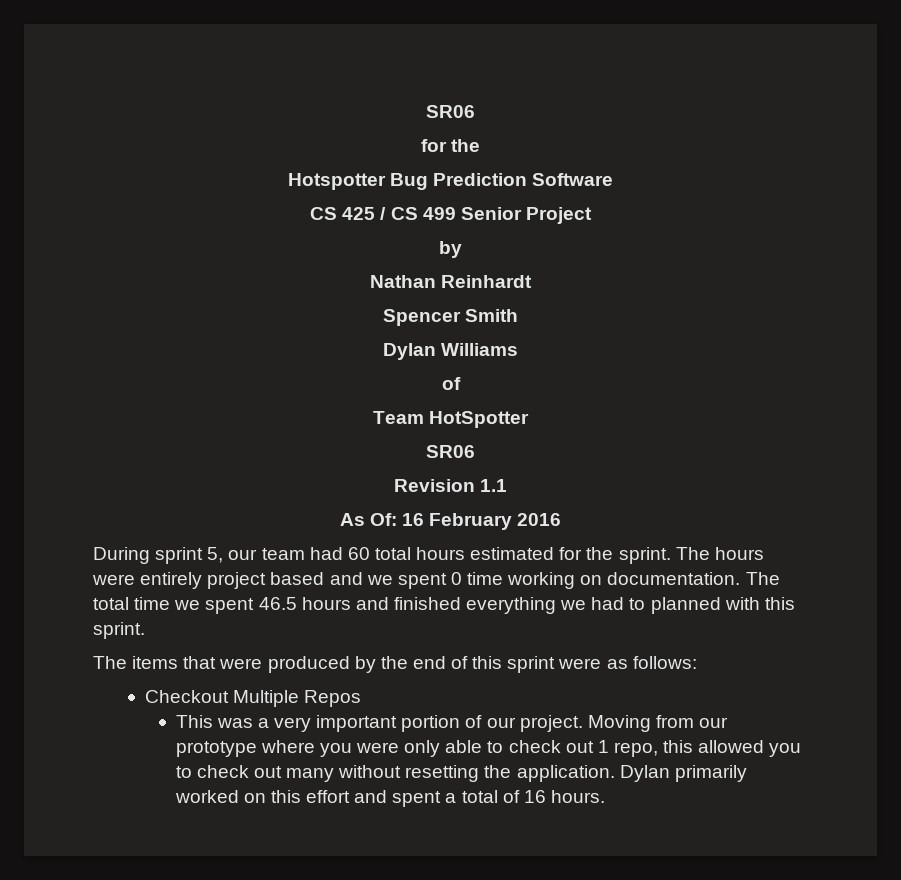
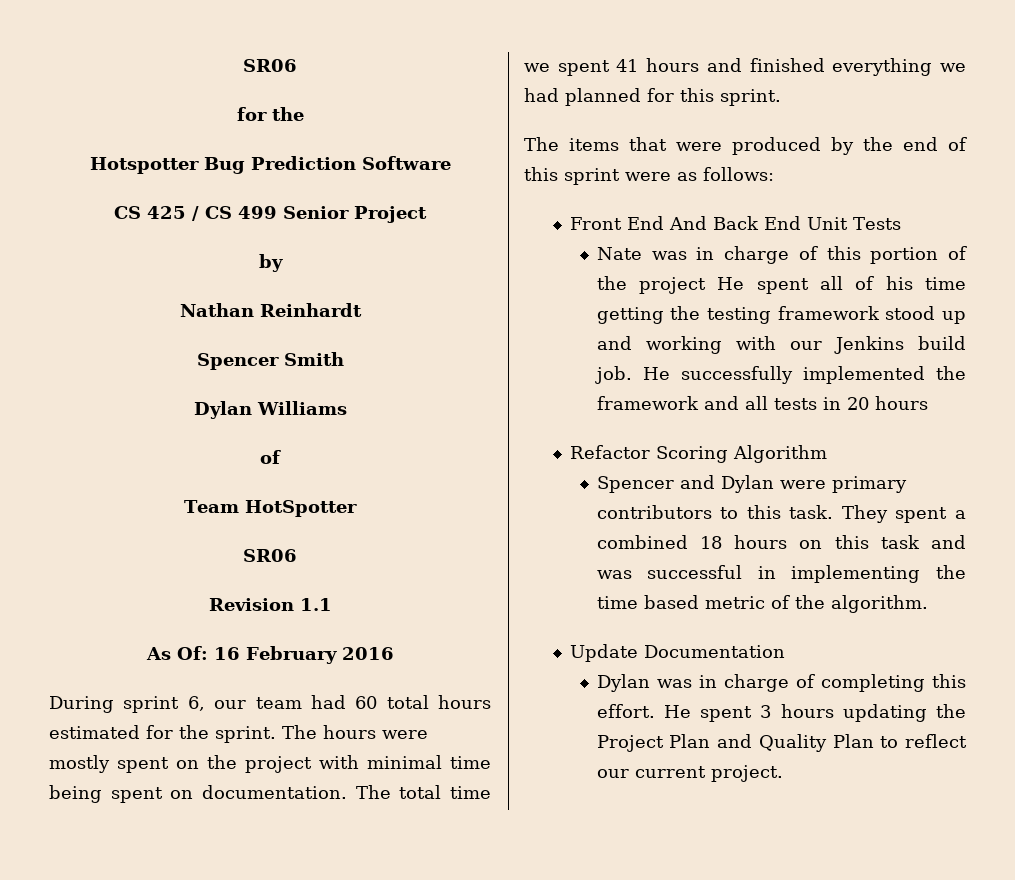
- During sprint 5, our team had 60 total hours estimated for the sprint.
+ During sprint 6, our team had 60 total hours estimated for the sprint.
- The hours were entirely project based and we spent 0 time working on documentation.
+ The hours were mostly spent on the project with minimal time being spent on documentation.
- The total time we spent 46.5 hours and finished everything we had to planned with this sprint.
+ The total time we spent 41 hours and finished everything we had planned for this sprint.
- Checkout Multiple Repos
- This was a very important portion of our project. Moving from our prototype where you were only able to check out 1 repo, this allowed you to check out many without resetting the application. Dylan primarily worked on this effort and spent a total of 16 hours.
+ Front End And Back End Unit Tests
+ Nate was in charge of this portion of the project He spent all of his time getting the testing framework stood up and working with our Jenkins build job. He successfully implemented the framework and all tests in 20 hours
+ Refactor Scoring Algorithm
+ Spencer and Dylan were primary contributors to this task. They spent a combined 18 hours on this task and was successful in implementing the time based metric of the algorithm.
+ Update Documentation
+ Dylan was in charge of completing this effort. He spent 3 hours updating the Project Plan and Quality Plan to reflect our current project.

